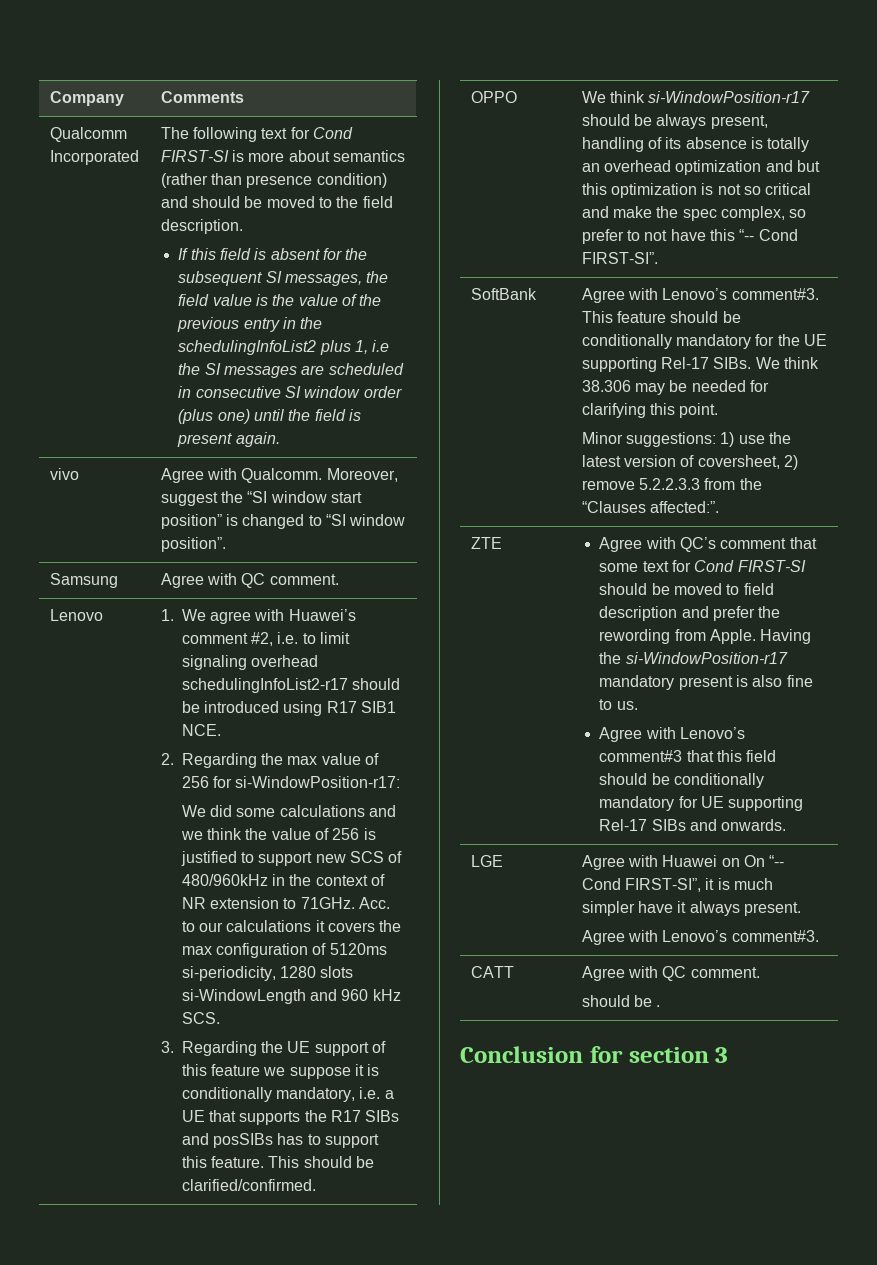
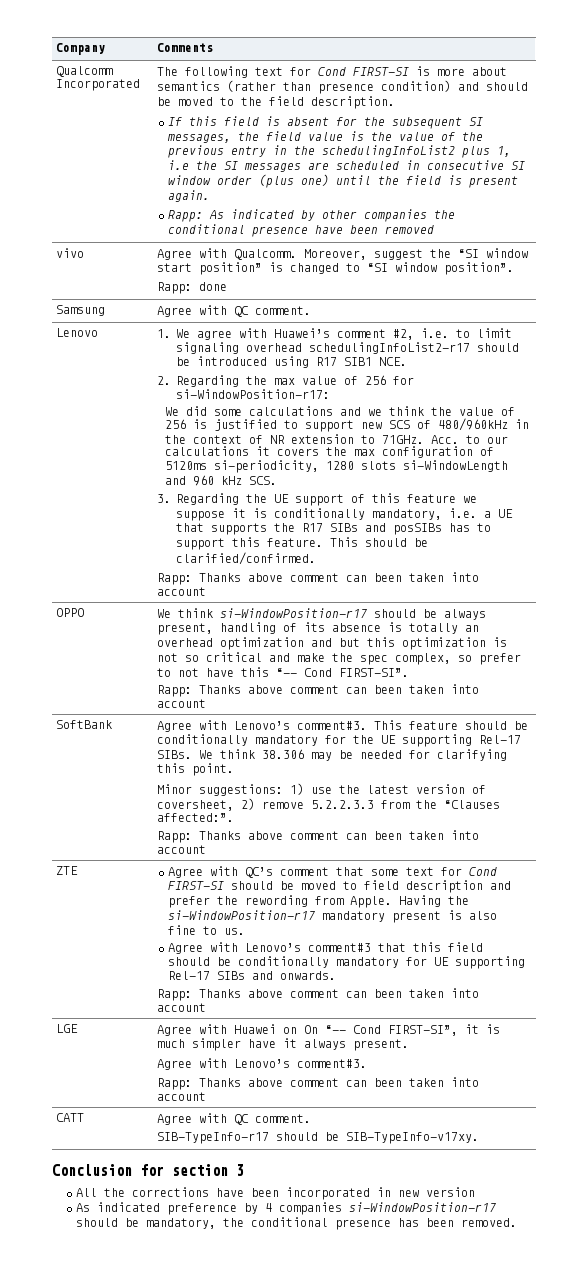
+ Rapp: As indicated by other companies the conditional presence have been removed
  vivo | Agree with Qualcomm. Moreover, suggest the “SI window start position” is changed to “SI window position”.
+ Rapp: done
  This should be clarified/confirmed.
+ Rapp: Thanks above comment can been taken into account
  We think si-WindowPosition-r17 should be always present, handling of its absence is totally an overhead optimization and but this optimization is not so critical and make the spec complex, so prefer to not have this “-- Cond FIRST-SI”.
+ Rapp: Thanks above comment can been taken into account
  Minor suggestions: 1) use the latest version of coversheet, 2) remove 5.2.2.3.3 from the “Clauses affected:”.
+ Rapp: Thanks above comment can been taken into account
  Agree with Lenovo’s comment#3 that this field should be conditionally mandatory for UE supporting Rel-17 SIBs and onwards.
+ Rapp: Thanks above comment can been taken into account
  LGE | Agree with Huawei on On “-- Cond FIRST-SI”, it is much simpler have it always present.
  Agree with Lenovo’s comment#3.
+ Rapp: Thanks above comment can been taken into account
  CATT | Agree with QC comment.
- should be .
+ SIB-TypeInfo-r17 should be SIB-TypeInfo-v17xy.
+ All the corrections have been incorporated in new version
+ As indicated preference by 4 companies si-WindowPosition-r17 should be mandatory, the conditional presence has been removed.

